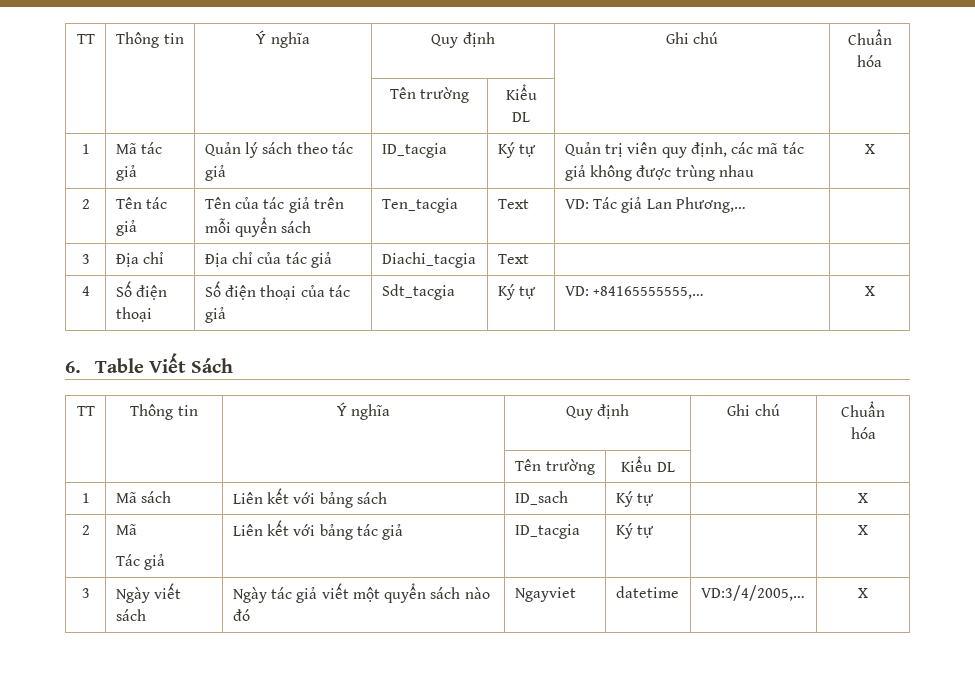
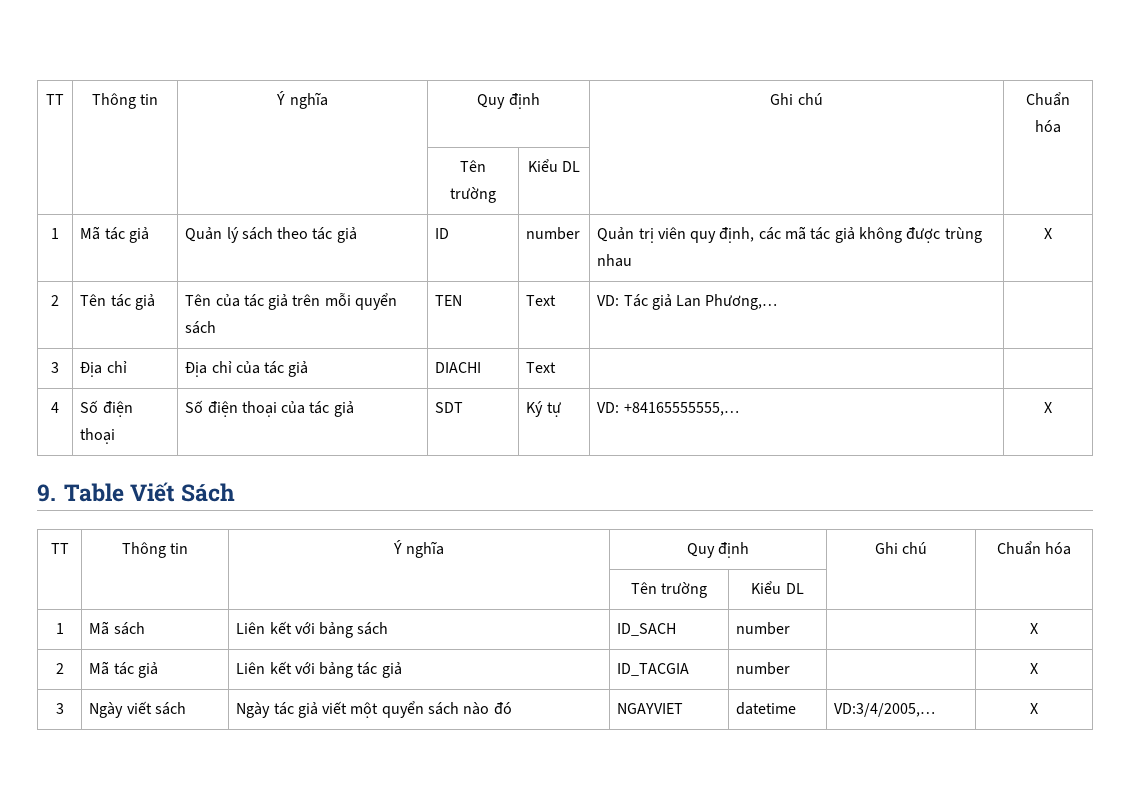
- 1 | Mã tác giả | Quản lý sách theo tác giả | ID_tacgia | Ký tự | Quản trị viên quy định, các mã tác giả không được trùng nhau | X
+ 1 | Mã tác giả | Quản lý sách theo tác giả | ID | number | Quản trị viên quy định, các mã tác giả không được trùng nhau | X
- 2 | Tên tác giả | Tên của tác giả trên mỗi quyển sách | Ten_tacgia | Text | VD: Tác giả Lan Phương,… |
+ 2 | Tên tác giả | Tên của tác giả trên mỗi quyển sách | TEN | Text | VD: Tác giả Lan Phương,… |
- 3 | Địa chỉ | Địa chỉ của tác giả | Diachi_tacgia | Text | |
+ 3 | Địa chỉ | Địa chỉ của tác giả | DIACHI | Text | |
- 4 | Số điện thoại | Số điện thoại của tác giả | Sdt_tacgia | Ký tự | VD: +84165555555,… | X
+ 4 | Số điện thoại | Số điện thoại của tác giả | SDT | Ký tự | VD: +84165555555,… | X
- 6. Table Viết Sách
+ 9. Table Viết Sách
- 1 | Mã sách | Liên kết với bảng sách | ID_sach | Ký tự | | X
+ 1 | Mã sách | Liên kết với bảng sách | ID_SACH | number | | X
- 2 | Mã
- Tác giả | Liên kết với bảng tác giả | ID_tacgia | Ký tự | | X
+ 2 | Mã tác giả | Liên kết với bảng tác giả | ID_TACGIA | number | | X
- 3 | Ngày viết sách | Ngày tác giả viết một quyển sách nào đó | Ngayviet | datetime | VD:3/4/2005,… | X
+ 3 | Ngày viết sách | Ngày tác giả viết một quyển sách nào đó | NGAYVIET | datetime | VD:3/4/2005,… | X

